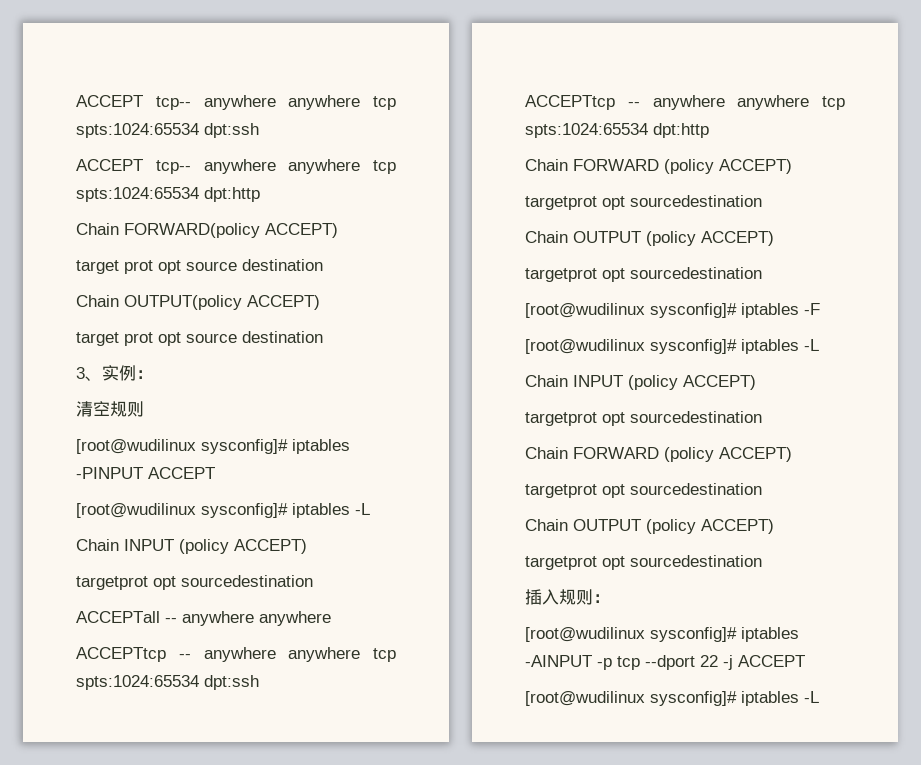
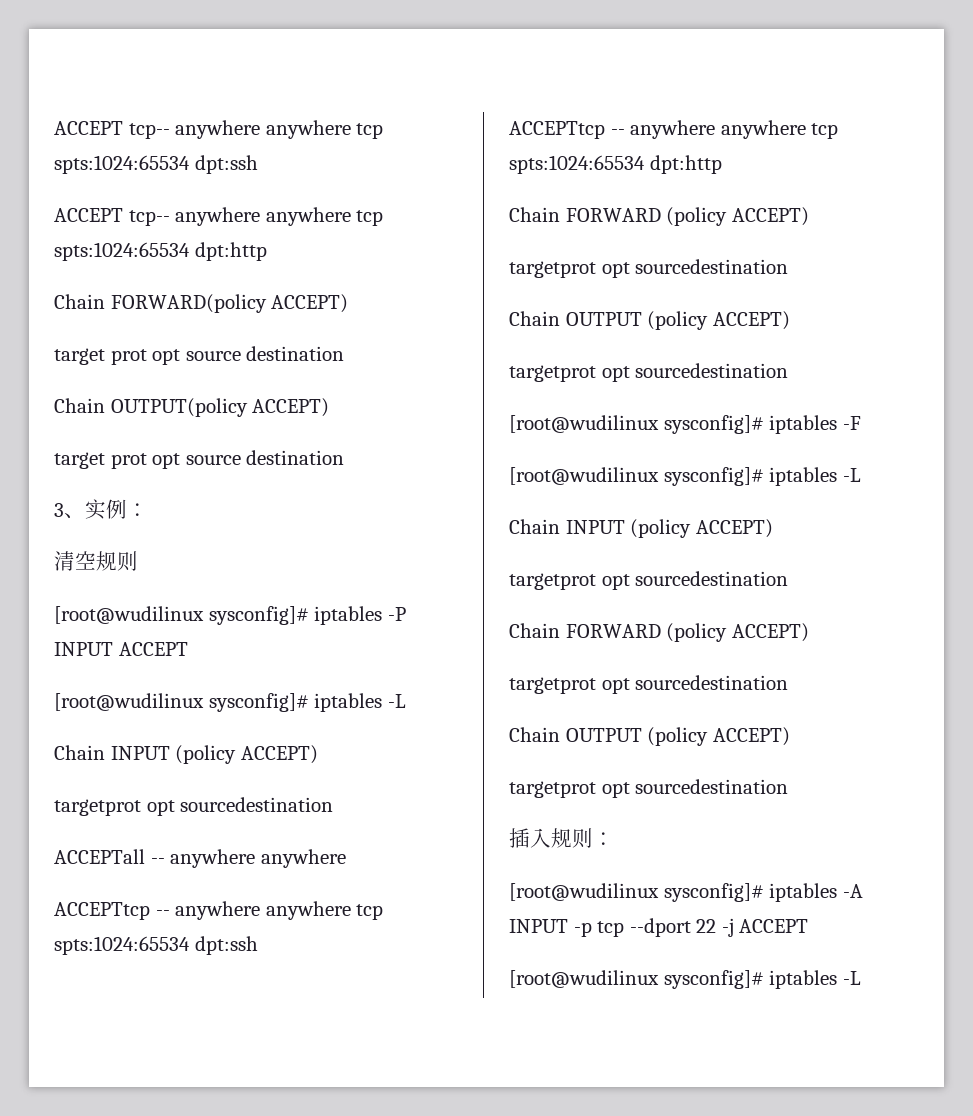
- [root@wudilinux sysconfig]# iptables -PINPUT ACCEPT
+ [root@wudilinux sysconfig]# iptables -P INPUT ACCEPT
- [root@wudilinux sysconfig]# iptables -AINPUT -p tcp --dport 22 -j ACCEPT
+ [root@wudilinux sysconfig]# iptables -A INPUT -p tcp --dport 22 -j ACCEPT

